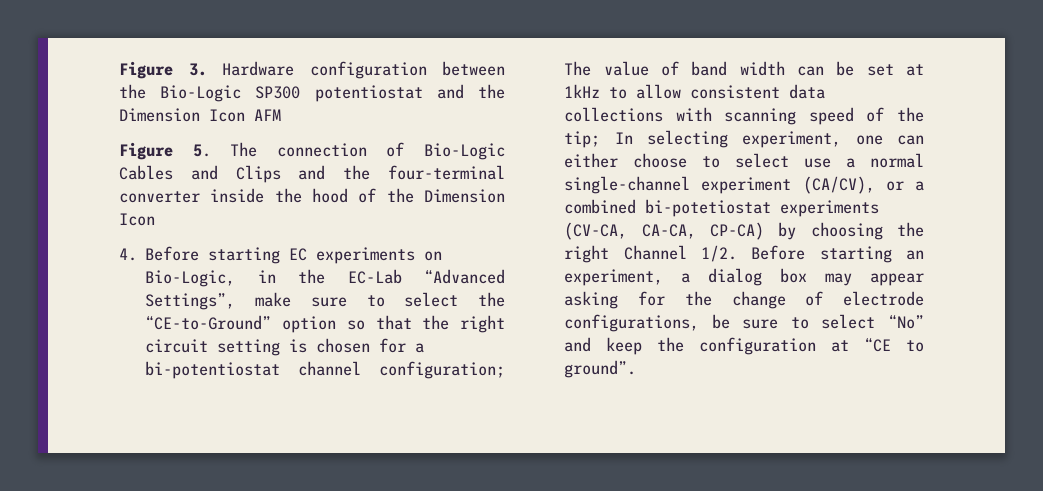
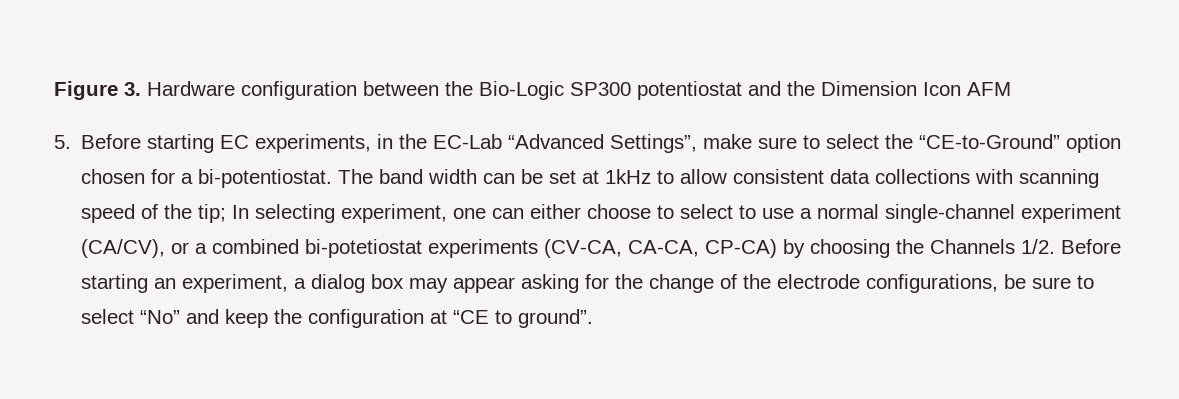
- Figure 5. The connection of Bio-Logic Cables and Clips and the four-terminal converter inside the hood of the Dimension Icon
- 4. Before starting EC experiments on Bio-Logic, in the EC-Lab “Advanced Settings”, make sure to select the “CE-to-Ground” option so that the right circuit setting is chosen for a bi-potentiostat channel configuration; The value of band width can be set at 1kHz to allow consistent data collections with scanning speed of the tip; In selecting experiment, one can either choose to select use a normal single-channel experiment (CA/CV), or a combined bi-potetiostat experiments (CV-CA, CA-CA, CP-CA) by choosing the right Channel 1/2.
+ 5. Before starting EC experiments, in the EC-Lab “Advanced Settings”, make sure to select the “CE-to-Ground” option chosen for a bi-potentiostat. The band width can be set at 1kHz to allow consistent data collections with scanning speed of the tip; In selecting experiment, one can either choose to select to use a normal single-channel experiment (CA/CV), or a combined bi-potetiostat experiments (CV-CA, CA-CA, CP-CA) by choosing the Channels 1/2.
- Before starting an experiment, a dialog box may appear asking for the change of electrode configurations, be sure to select “No” and keep the configuration at “CE to ground”.
+ Before starting an experiment, a dialog box may appear asking for the change of the electrode configurations, be sure to select “No” and keep the configuration at “CE to ground”.

